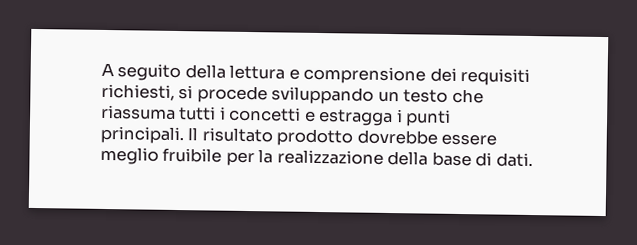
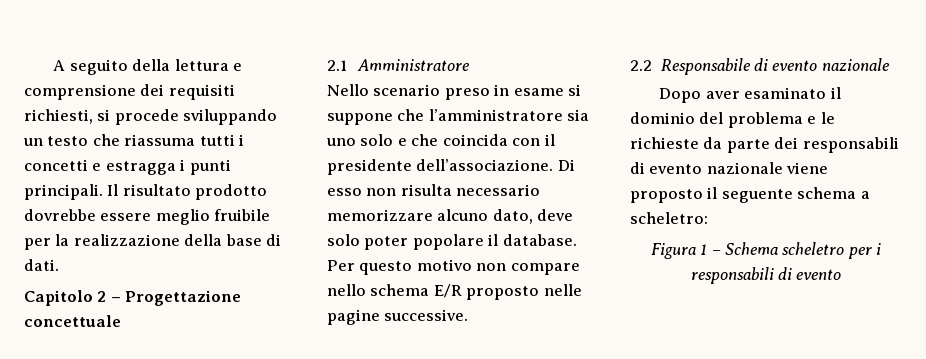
+ Capitolo 2 – Progettazione concettuale
+ 2.1 Amministratore
+ Nello scenario preso in esame si suppone che l’amministratore sia uno solo e che coincida con il presidente dell’associazione. Di esso non risulta necessario memorizzare alcuno dato, deve solo poter popolare il database. Per questo motivo non compare nello schema E/R proposto nelle pagine successive.
+ 2.2 Responsabile di evento nazionale
+ Dopo aver esaminato il dominio del problema e le richieste da parte dei responsabili di evento nazionale viene proposto il seguente schema a scheletro:
+ Figura 1 – Schema scheletro per i responsabili di evento

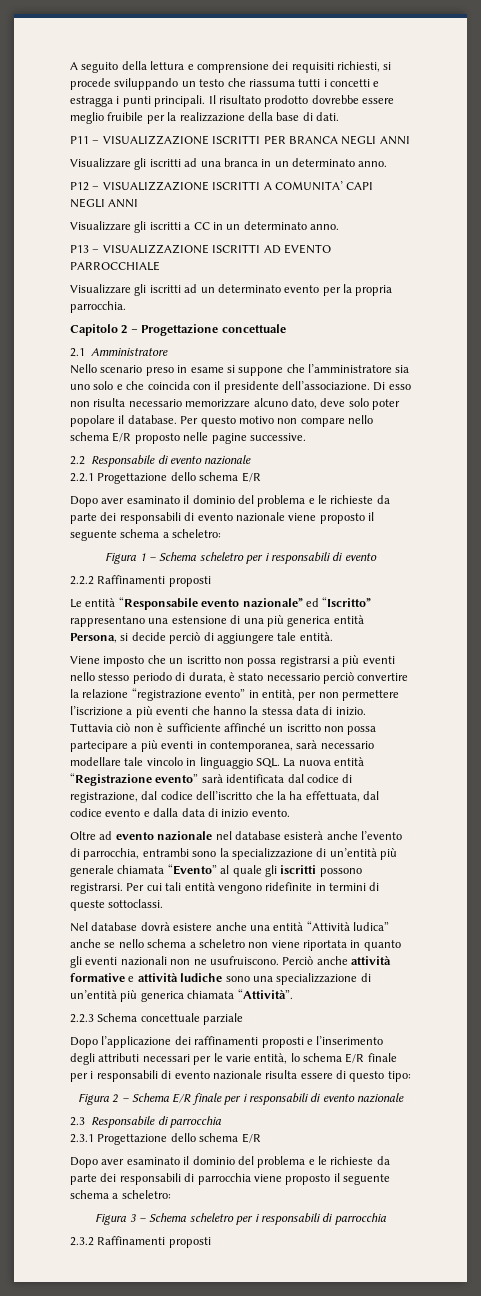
+ P11 – VISUALIZZAZIONE ISCRITTI PER BRANCA NEGLI ANNI
+ Visualizzare gli iscritti ad una branca in un determinato anno.
+ P12 – VISUALIZZAZIONE ISCRITTI A COMUNITA’ CAPI NEGLI ANNI
+ Visualizzare gli iscritti a CC in un determinato anno.
+ P13 – VISUALIZZAZIONE ISCRITTI AD EVENTO PARROCCHIALE
+ Visualizzare gli iscritti ad un determinato evento per la propria parrocchia.
+ 2.2.1 Progettazione dello schema E/R
+ 2.2.2 Raffinamenti proposti
+ Le entità “Responsabile evento nazionale” ed “Iscritto” rappresentano una estensione di una più generica entità Persona, si decide perciò di aggiungere tale entità.
+ Viene imposto che un iscritto non possa registrarsi a più eventi nello stesso periodo di durata, è stato necessario perciò convertire la relazione “registrazione evento” in entità, per non permettere l’iscrizione a più eventi che hanno la stessa data di inizio. Tuttavia ciò non è sufficiente affinché un iscritto non possa partecipare a più eventi in contemporanea, sarà necessario modellare tale vincolo in linguaggio SQL. La nuova entità “Registrazione evento” sarà identificata dal codice di registrazione, dal codice dell’iscritto che la ha effettuata, dal codice evento e dalla data di inizio evento.
+ Oltre ad evento nazionale nel database esisterà anche l’evento di parrocchia, entrambi sono la specializzazione di un’entità più generale chiamata “Evento” al quale gli iscritti possono registrarsi. Per cui tali entità vengono ridefinite in termini di queste sottoclassi.
+ Nel database dovrà esistere anche una entità “Attività ludica” anche se nello schema a scheletro non viene riportata in quanto gli eventi nazionali non ne usufruiscono. Perciò anche attività formative e attività ludiche sono una specializzazione di un’entità più generica chiamata “Attività”.
+ 2.2.3 Schema concettuale parziale
+ Dopo l’applicazione dei raffinamenti proposti e l’inserimento degli attributi necessari per le varie entità, lo schema E/R finale per i responsabili di evento nazionale risulta essere di questo tipo:
+ Figura 2 – Schema E/R finale per i responsabili di evento nazionale
+ 2.3 Responsabile di parrocchia
+ 2.3.1 Progettazione dello schema E/R
+ Dopo aver esaminato il dominio del problema e le richieste da parte dei responsabili di parrocchia viene proposto il seguente schema a scheletro:
+ Figura 3 – Schema scheletro per i responsabili di parrocchia
+ 2.3.2 Raffinamenti proposti

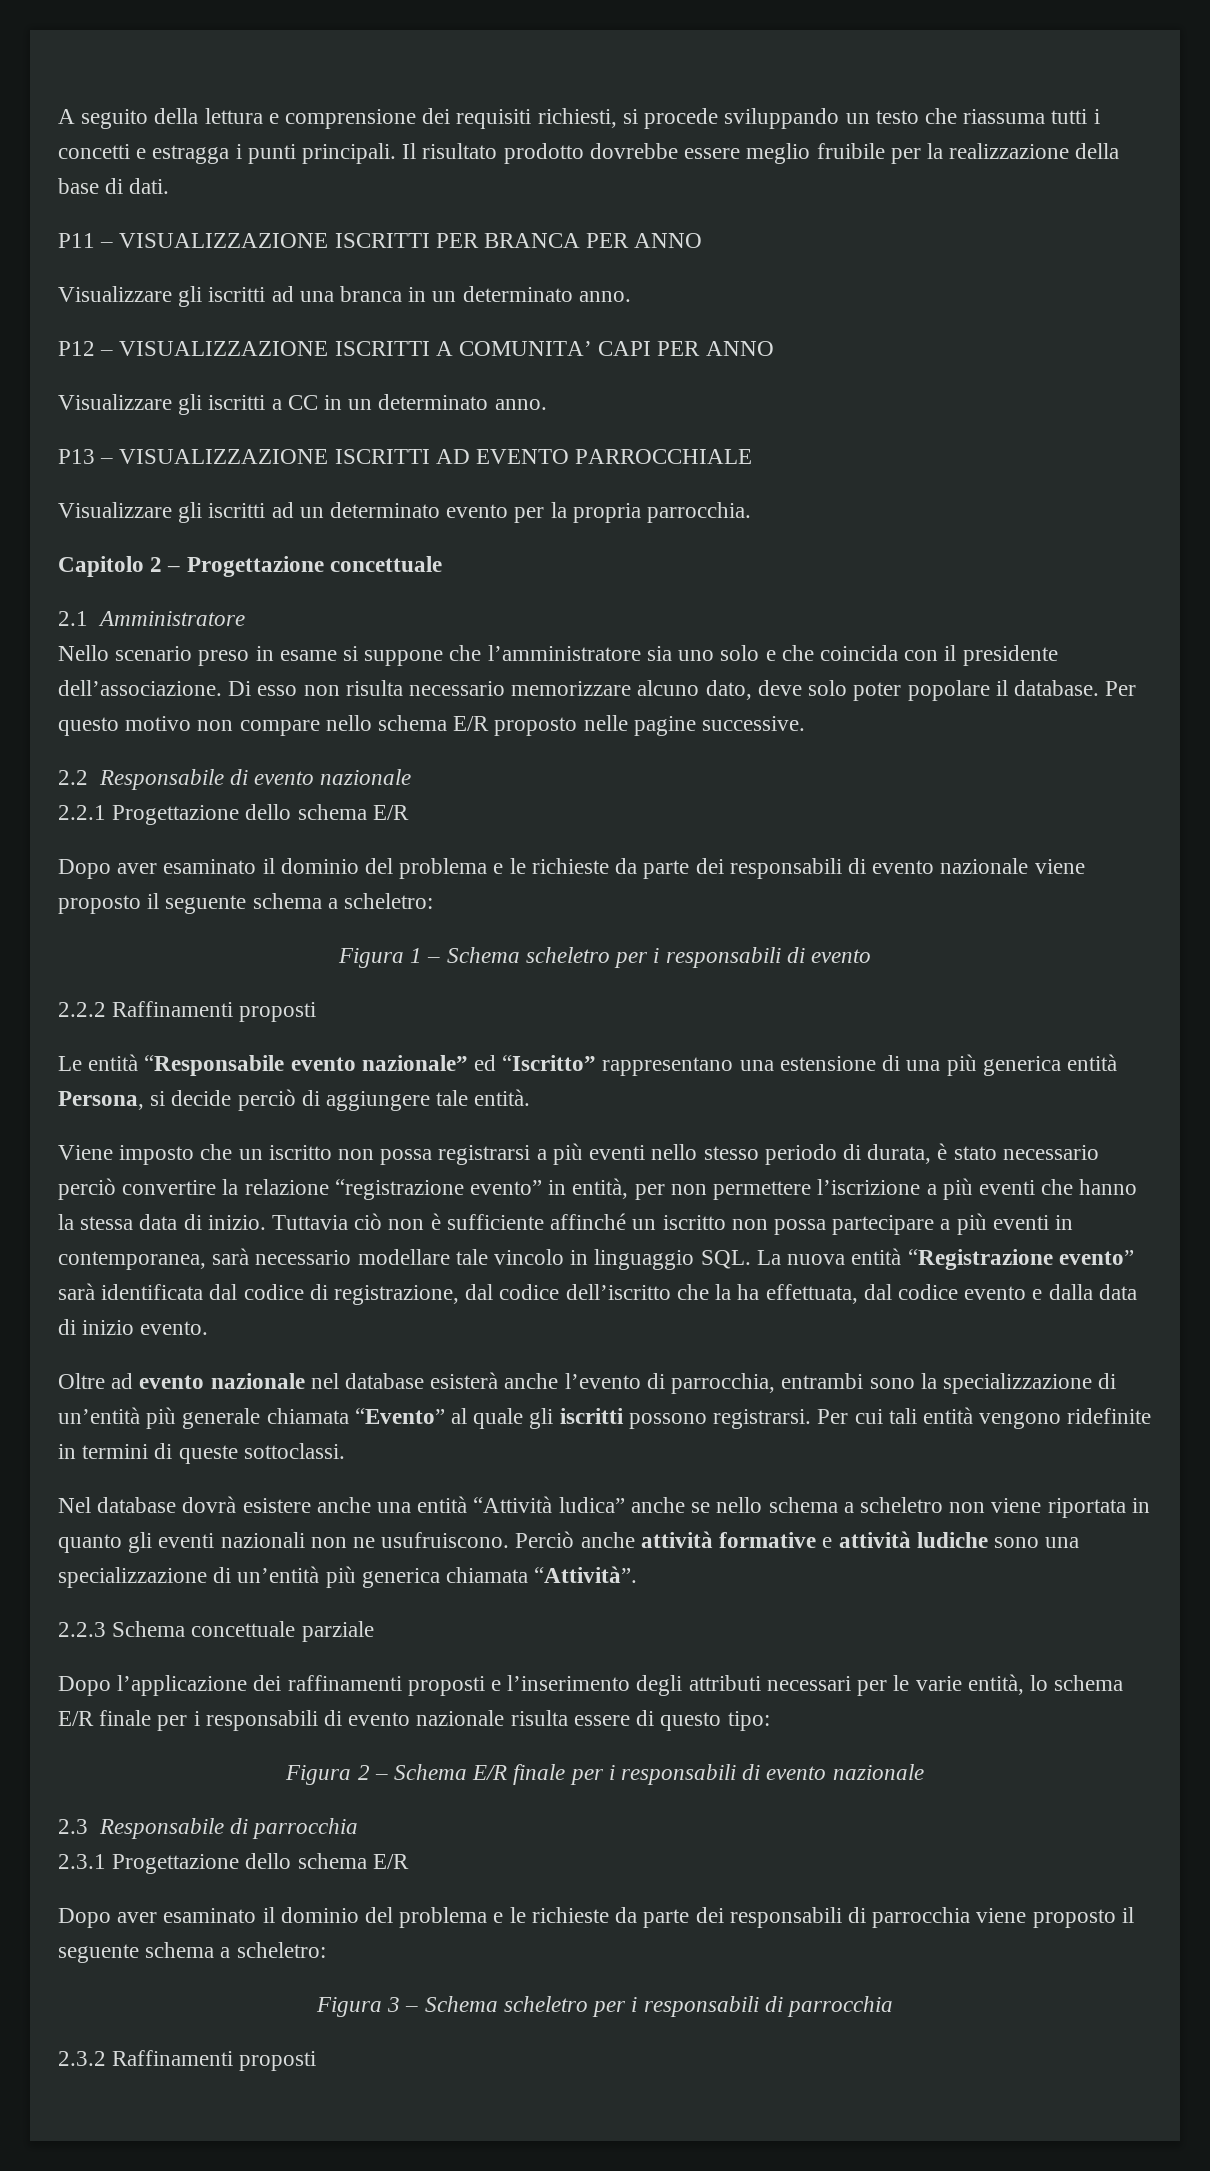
- P11 – VISUALIZZAZIONE ISCRITTI PER BRANCA NEGLI ANNI
+ P11 – VISUALIZZAZIONE ISCRITTI PER BRANCA PER ANNO
- P12 – VISUALIZZAZIONE ISCRITTI A COMUNITA’ CAPI NEGLI ANNI
+ P12 – VISUALIZZAZIONE ISCRITTI A COMUNITA’ CAPI PER ANNO

